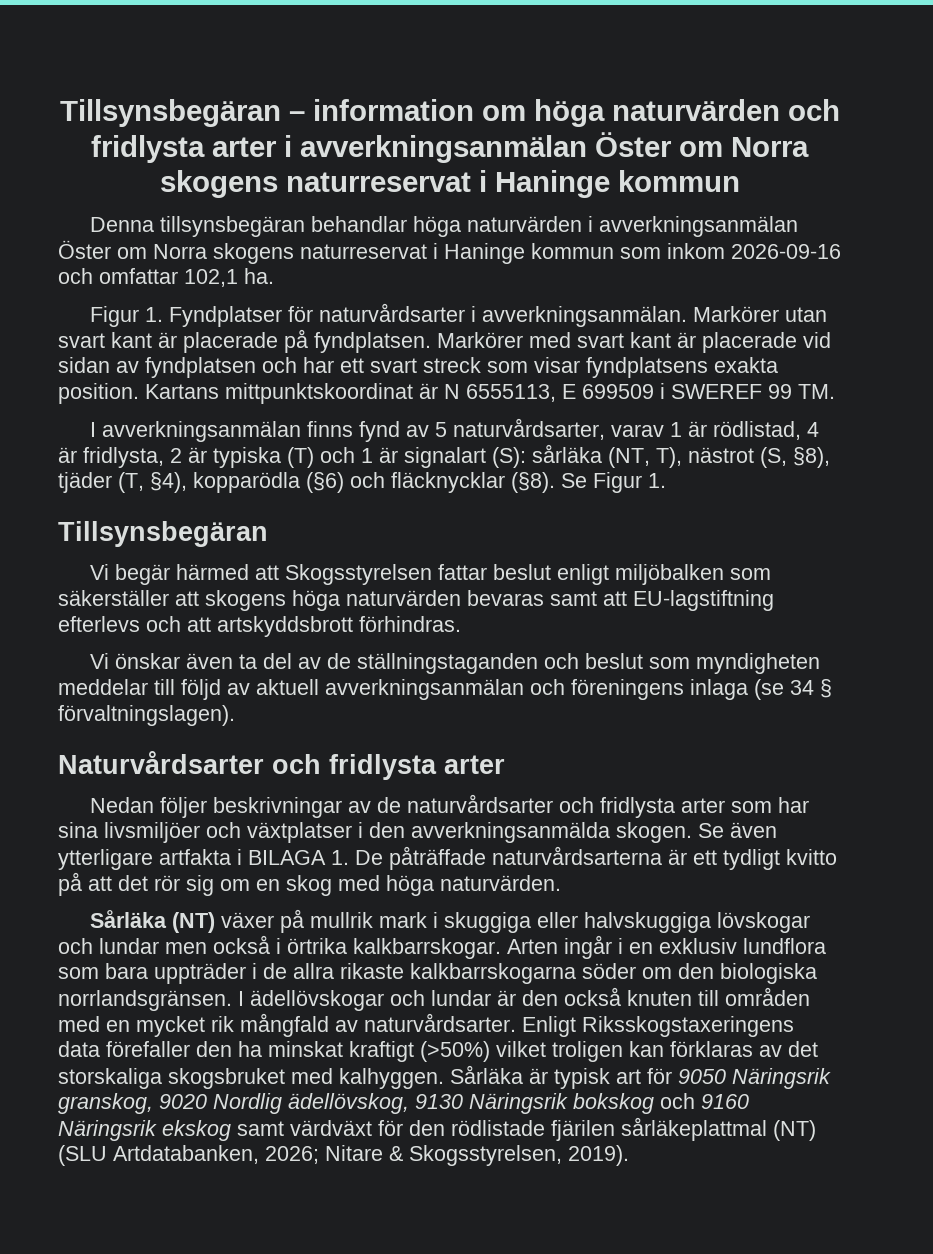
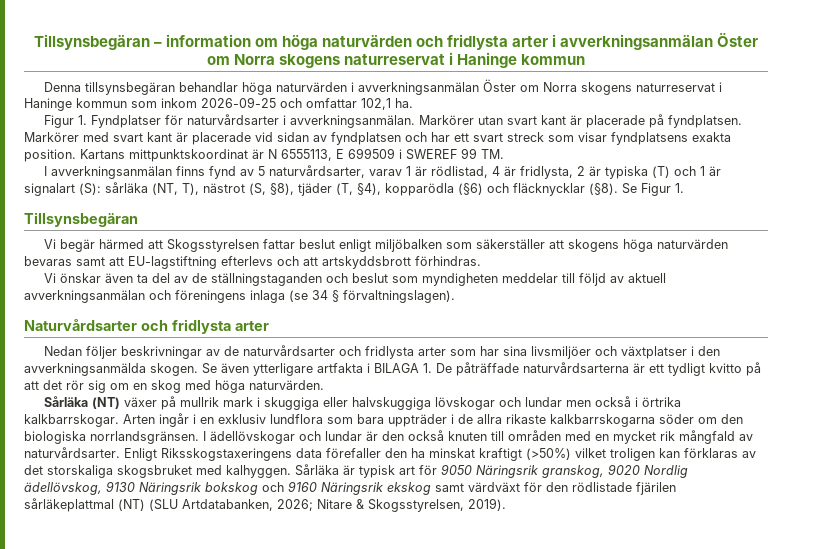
- Denna tillsynsbegäran behandlar höga naturvärden i avverkningsanmälan Öster om Norra skogens naturreservat i Haninge kommun som inkom 2026-09-16 och omfattar 102,1 ha.
+ Denna tillsynsbegäran behandlar höga naturvärden i avverkningsanmälan Öster om Norra skogens naturreservat i Haninge kommun som inkom 2026-09-25 och omfattar 102,1 ha.

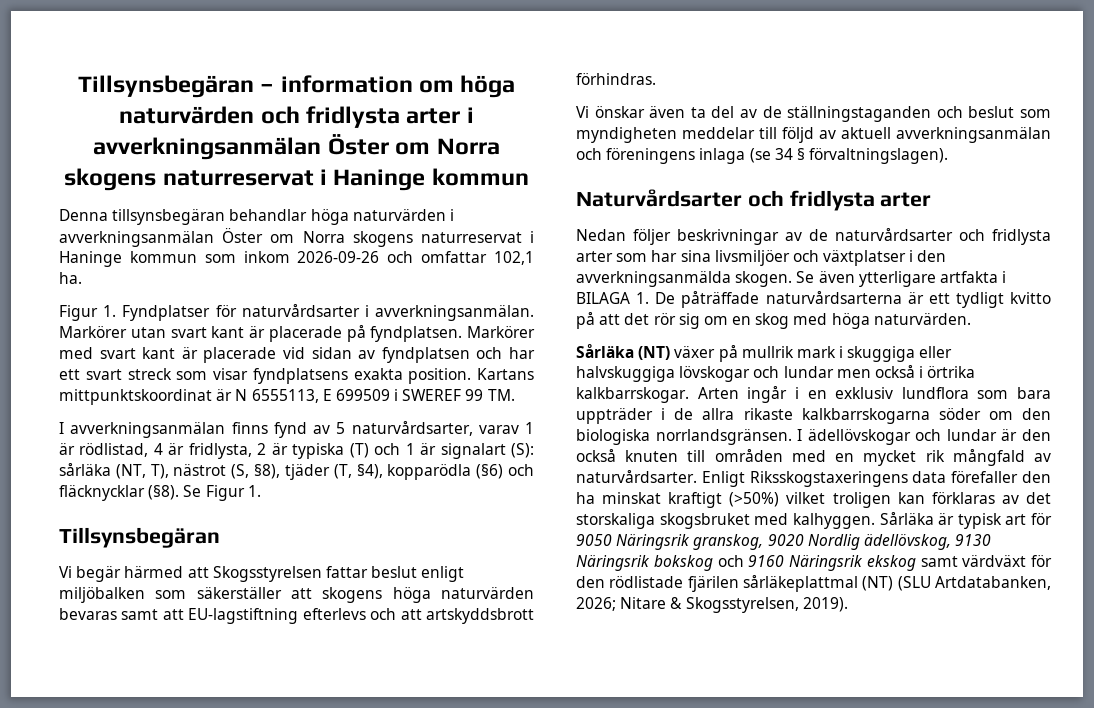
- Denna tillsynsbegäran behandlar höga naturvärden i avverkningsanmälan Öster om Norra skogens naturreservat i Haninge kommun som inkom 2026-09-25 och omfattar 102,1 ha.
+ Denna tillsynsbegäran behandlar höga naturvärden i avverkningsanmälan Öster om Norra skogens naturreservat i Haninge kommun som inkom 2026-09-26 och omfattar 102,1 ha.

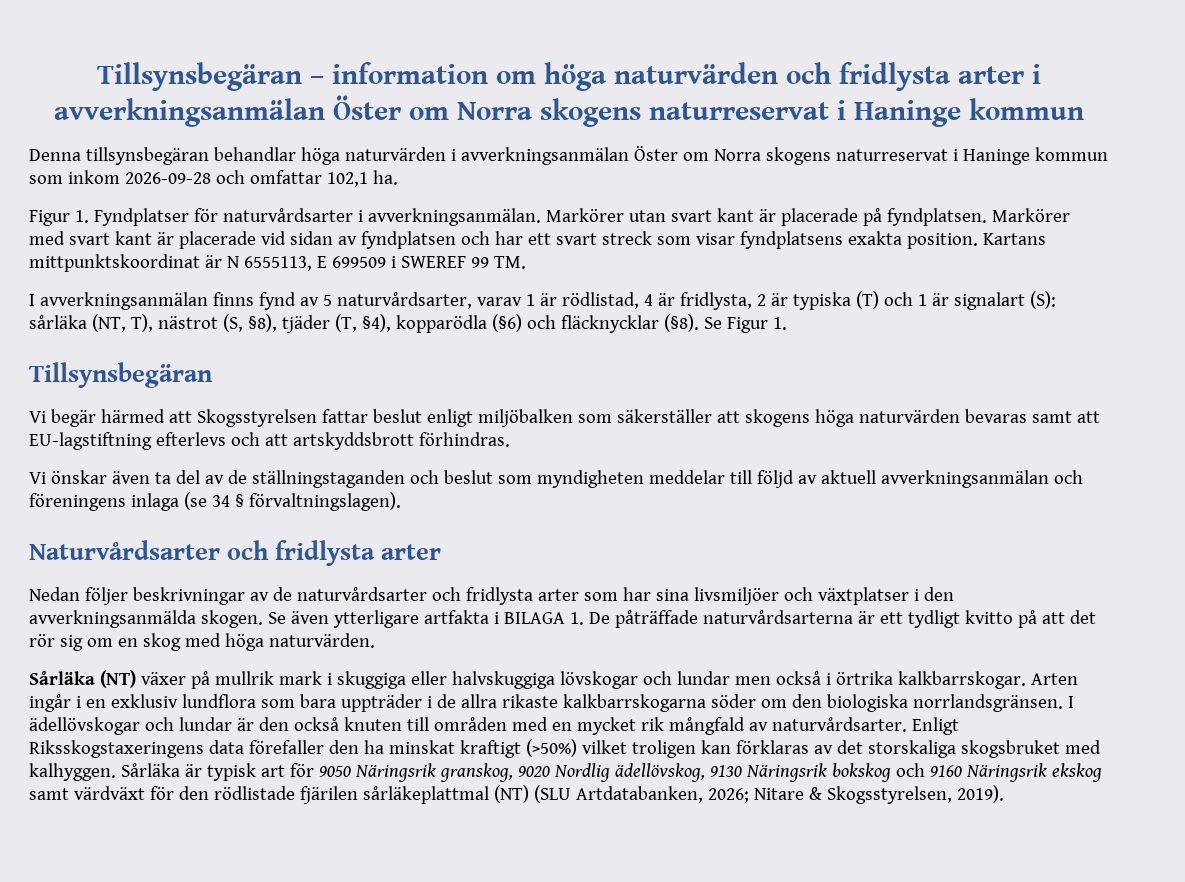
- Denna tillsynsbegäran behandlar höga naturvärden i avverkningsanmälan Öster om Norra skogens naturreservat i Haninge kommun som inkom 2026-09-26 och omfattar 102,1 ha.
+ Denna tillsynsbegäran behandlar höga naturvärden i avverkningsanmälan Öster om Norra skogens naturreservat i Haninge kommun som inkom 2026-09-28 och omfattar 102,1 ha.

